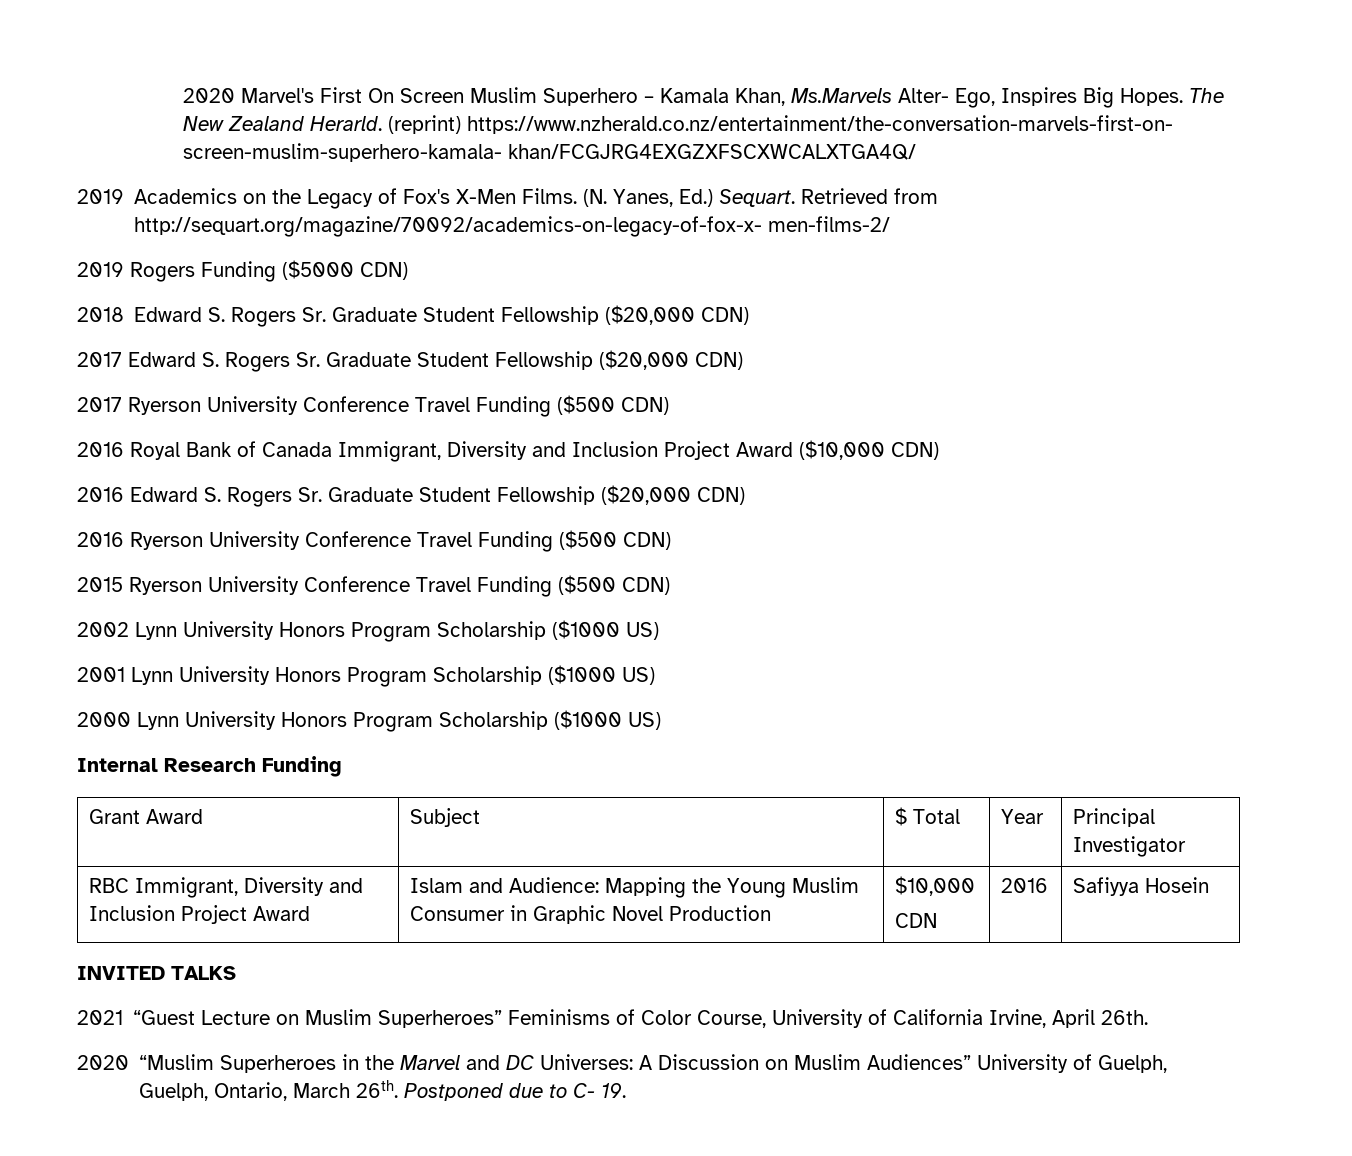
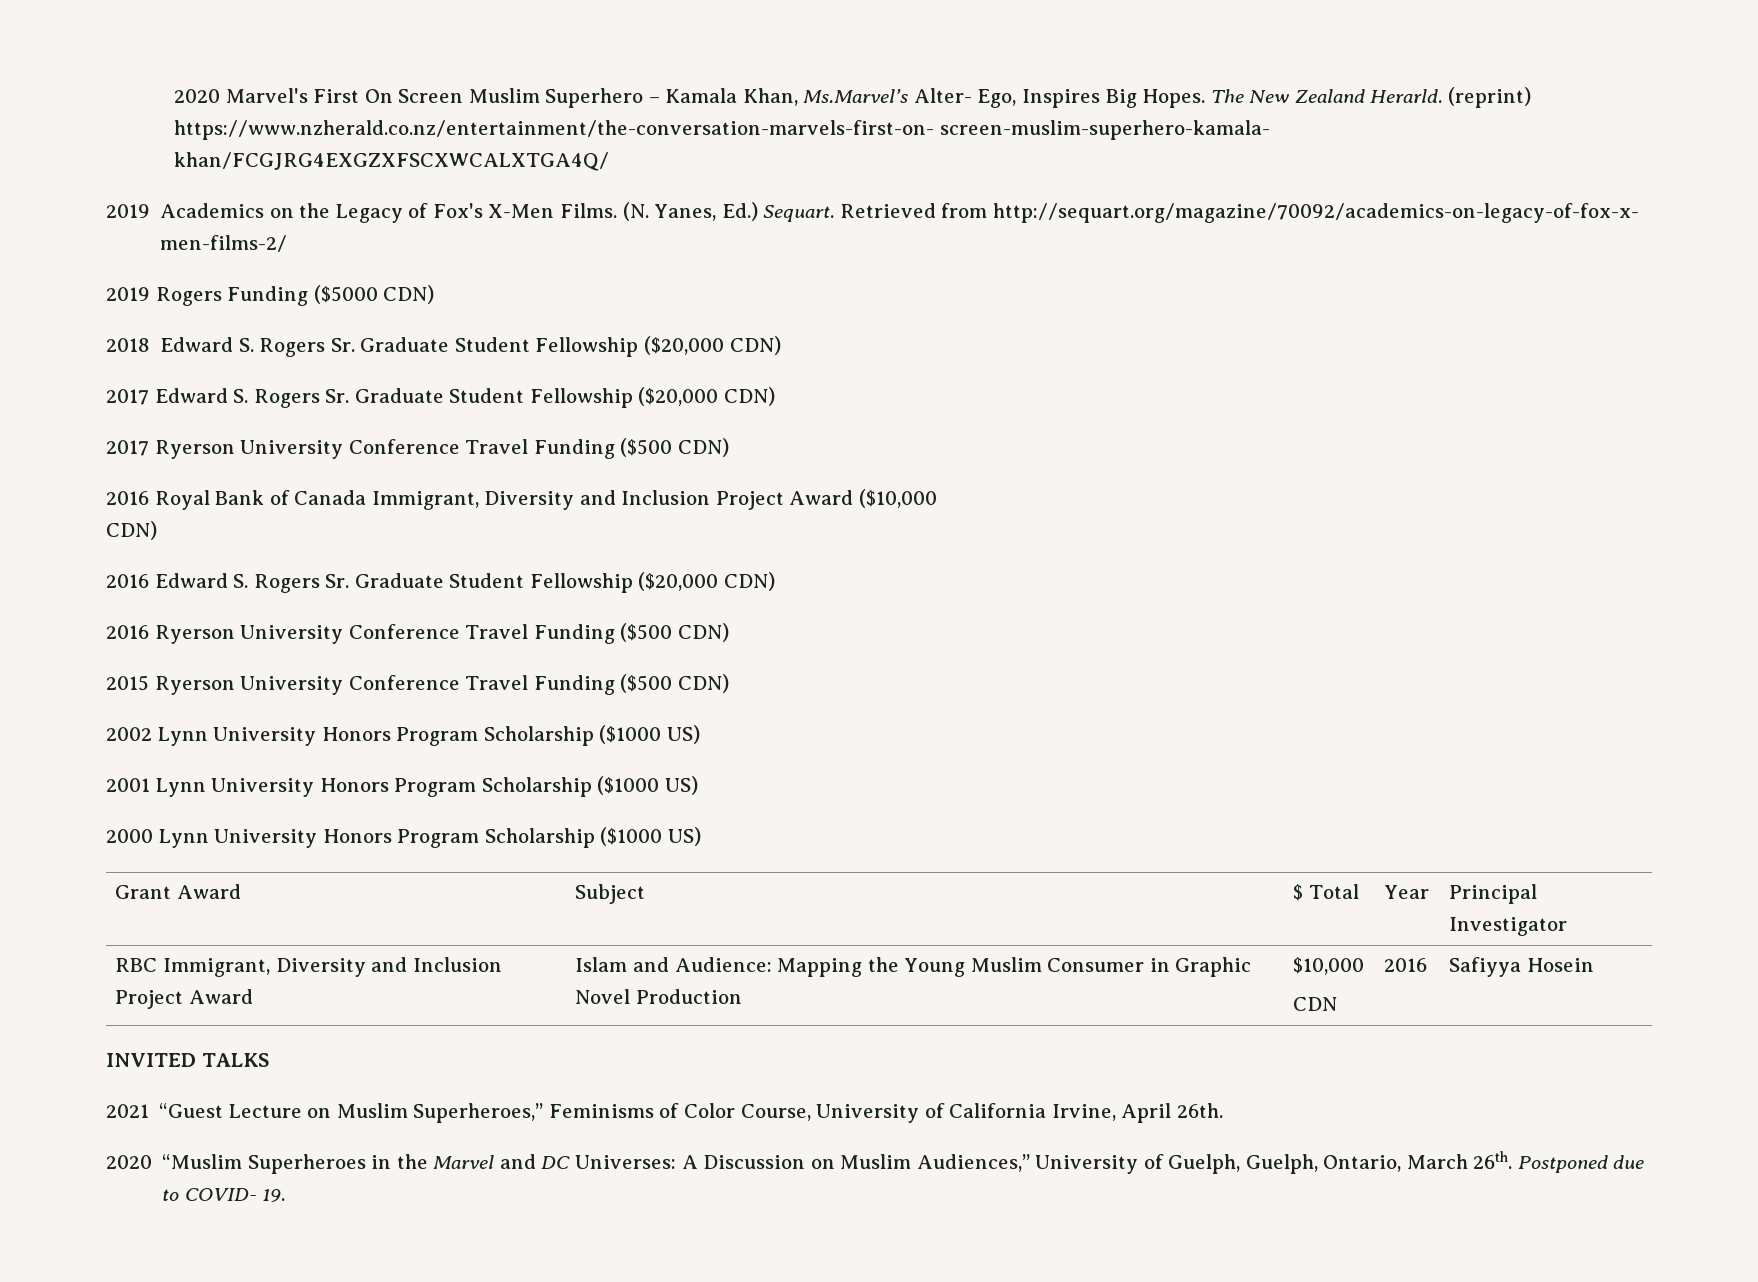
- 2020 Marvel's First On Screen Muslim Superhero – Kamala Khan, Ms.Marvels Alter- Ego, Inspires Big Hopes.
+ 2020 Marvel's First On Screen Muslim Superhero – Kamala Khan, Ms.Marvel’s Alter- Ego, Inspires Big Hopes.
- 2016 Royal Bank of Canada Immigrant, Diversity and Inclusion Project Award ($10,000 CDN)
+ 2016 Royal Bank of Canada Immigrant, Diversity and Inclusion Project Award ($10,000
+ CDN)
- Internal Research Funding
- 2021 “Guest Lecture on Muslim Superheroes” Feminisms of Color Course, University of California Irvine, April 26th.
+ 2021 “Guest Lecture on Muslim Superheroes,” Feminisms of Color Course, University of California Irvine, April 26th.
- 2020 “Muslim Superheroes in the Marvel and DC Universes: A Discussion on Muslim Audiences” University of Guelph, Guelph, Ontario, March 26th.
+ 2020 “Muslim Superheroes in the Marvel and DC Universes: A Discussion on Muslim Audiences,” University of Guelph, Guelph, Ontario, March 26th.
- Postponed due to C- 19.
+ Postponed due to COVID- 19.

